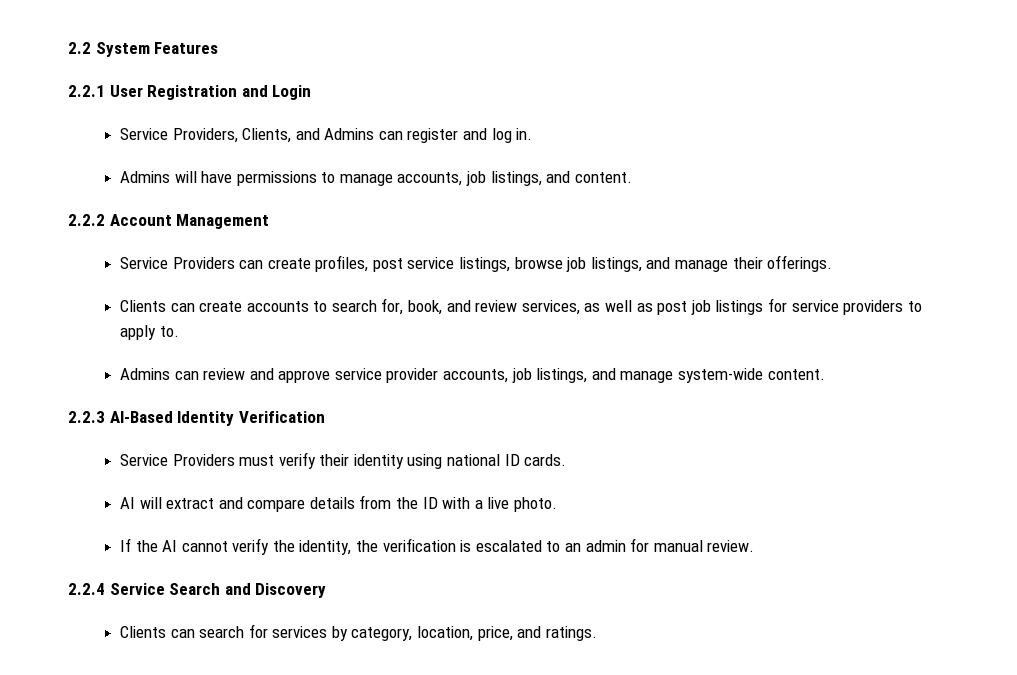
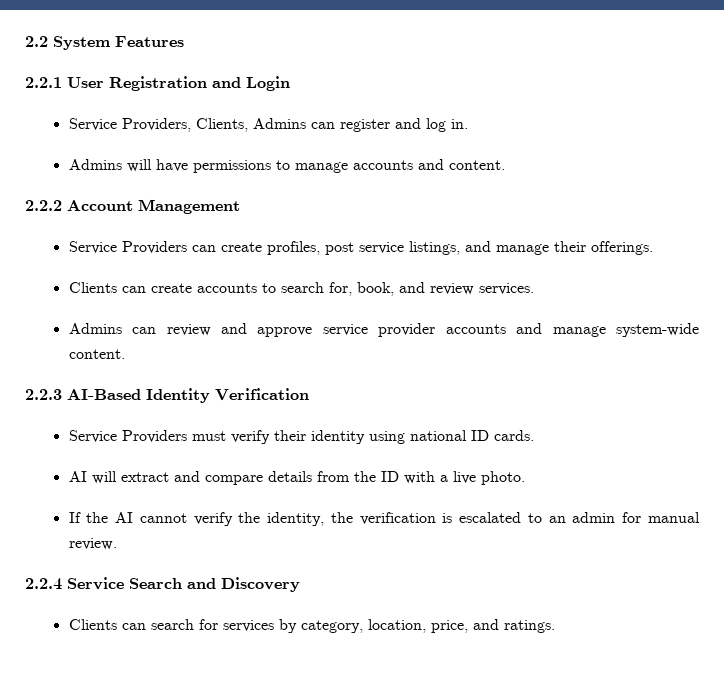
- Service Providers, Clients, and Admins can register and log in.
+ Service Providers, Clients, Admins can register and log in.
- Admins will have permissions to manage accounts, job listings, and content.
+ Admins will have permissions to manage accounts and content.
- Service Providers can create profiles, post service listings, browse job listings, and manage their offerings.
+ Service Providers can create profiles, post service listings, and manage their offerings.
- Clients can create accounts to search for, book, and review services, as well as post job listings for service providers to apply to.
+ Clients can create accounts to search for, book, and review services.
- Admins can review and approve service provider accounts, job listings, and manage system-wide content.
+ Admins can review and approve service provider accounts and manage system-wide content.

